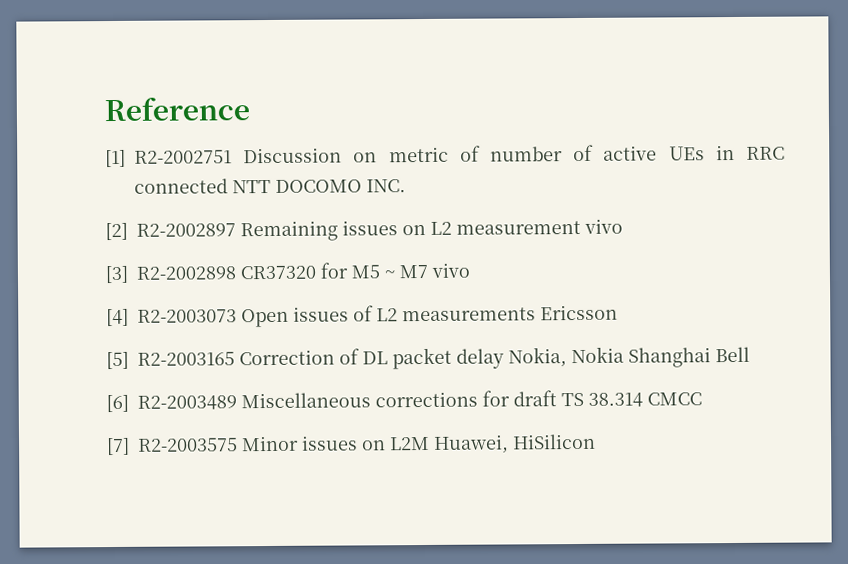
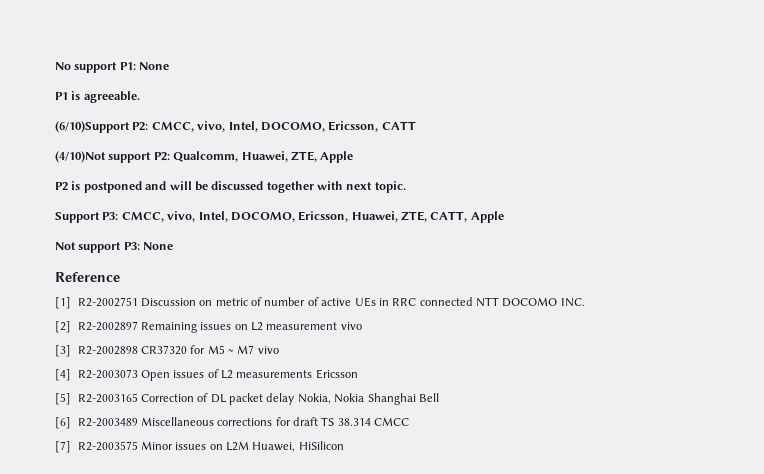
+ No support P1: None
+ P1 is agreeable.
+ (6/10)Support P2: CMCC, vivo, Intel, DOCOMO, Ericsson, CATT
+ (4/10)Not support P2: Qualcomm, Huawei, ZTE, Apple
+ P2 is postponed and will be discussed together with next topic.
+ Support P3: CMCC, vivo, Intel, DOCOMO, Ericsson, Huawei, ZTE, CATT, Apple
+ Not support P3: None

